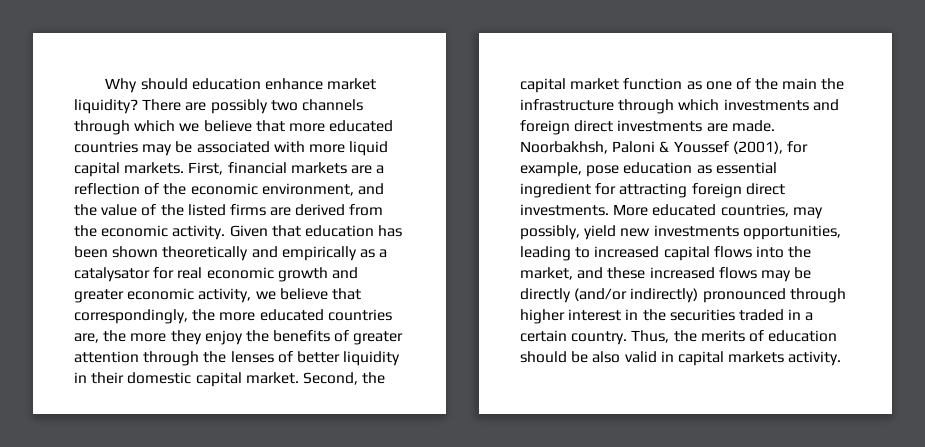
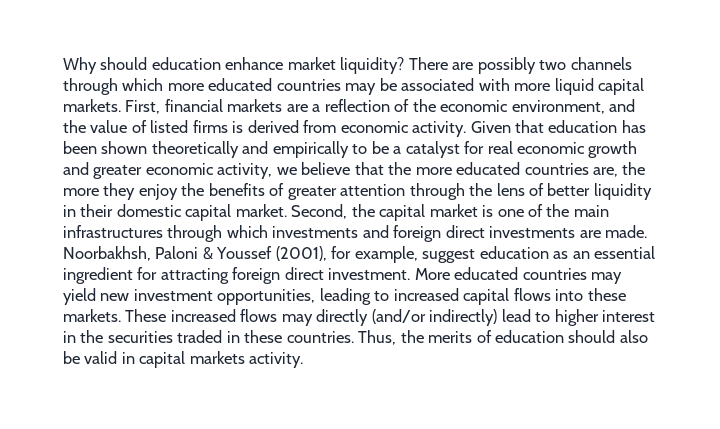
- There are possibly two channels through which we believe that more educated countries may be associated with more liquid capital markets.
+ There are possibly two channels through which more educated countries may be associated with more liquid capital markets.
- First, financial markets are a reflection of the economic environment, and the value of the listed firms are derived from the economic activity.
+ First, financial markets are a reflection of the economic environment, and the value of listed firms is derived from economic activity.
- Given that education has been shown theoretically and empirically as a catalysator for real economic growth and greater economic activity, we believe that correspondingly, the more educated countries are, the more they enjoy the benefits of greater attention through the lenses of better liquidity in their domestic capital market.
+ Given that education has been shown theoretically and empirically to be a catalyst for real economic growth and greater economic activity, we believe that the more educated countries are, the more they enjoy the benefits of greater attention through the lens of better liquidity in their domestic capital market.
- Second, the capital market function as one of the main the infrastructure through which investments and foreign direct investments are made.
+ Second, the capital market is one of the main infrastructures through which investments and foreign direct investments are made.
- Noorbakhsh, Paloni & Youssef (2001), for example, pose education as essential ingredient for attracting foreign direct investments.
+ Noorbakhsh, Paloni & Youssef (2001), for example, suggest education as an essential ingredient for attracting foreign direct investment.
- More educated countries, may possibly, yield new investments opportunities, leading to increased capital flows into the market, and these increased flows may be directly (and/or indirectly) pronounced through higher interest in the securities traded in a certain country.
+ More educated countries may yield new investment opportunities, leading to increased capital flows into these markets. These increased flows may directly (and/or indirectly) lead to higher interest in the securities traded in these countries.
- Thus, the merits of education should be also valid in capital markets activity.
+ Thus, the merits of education should also be valid in capital markets activity.

